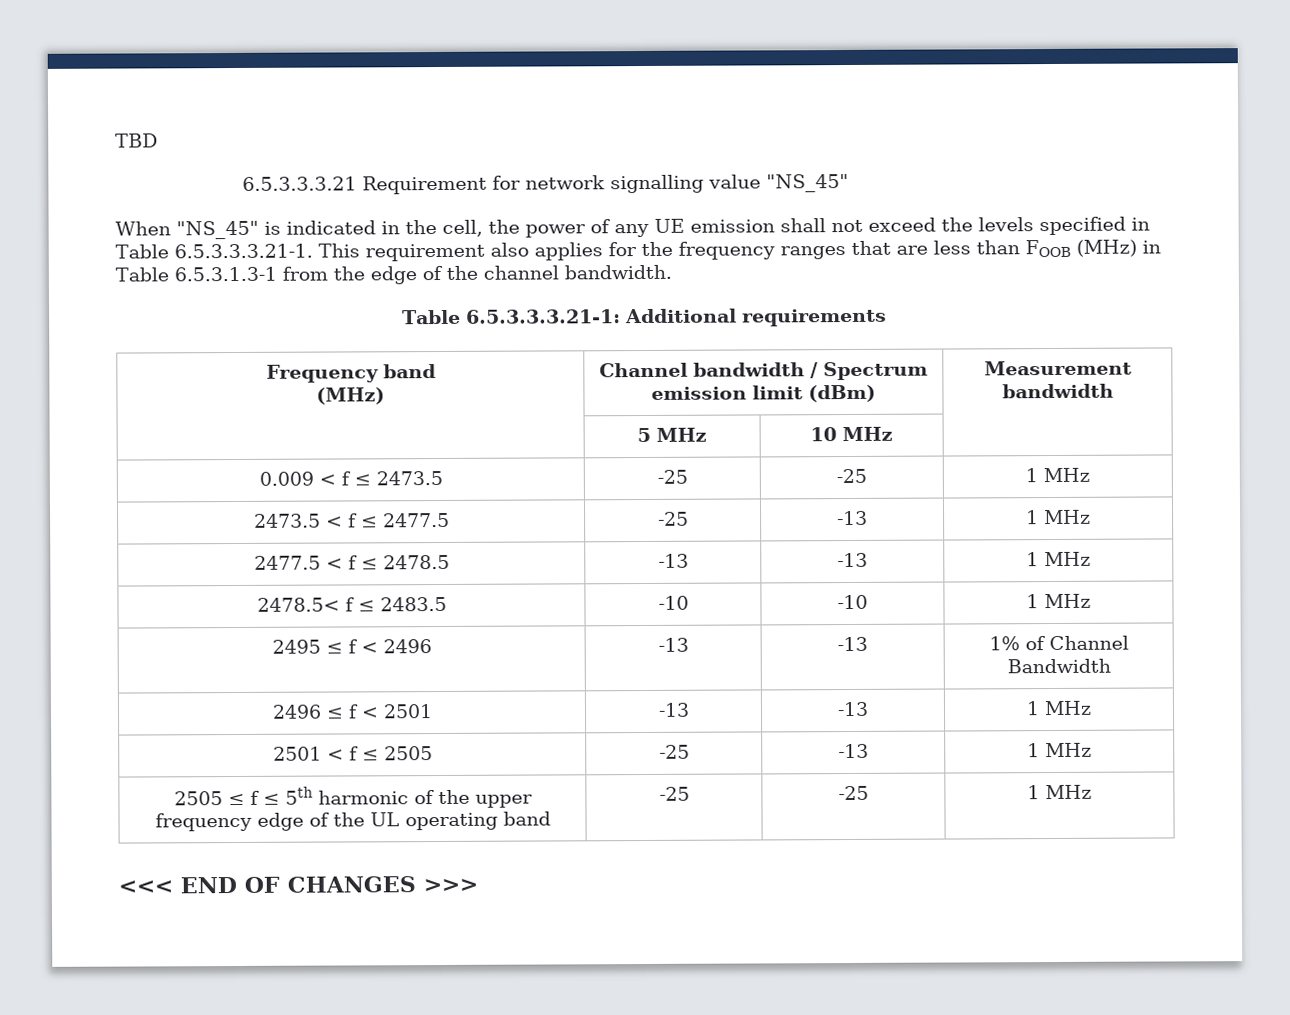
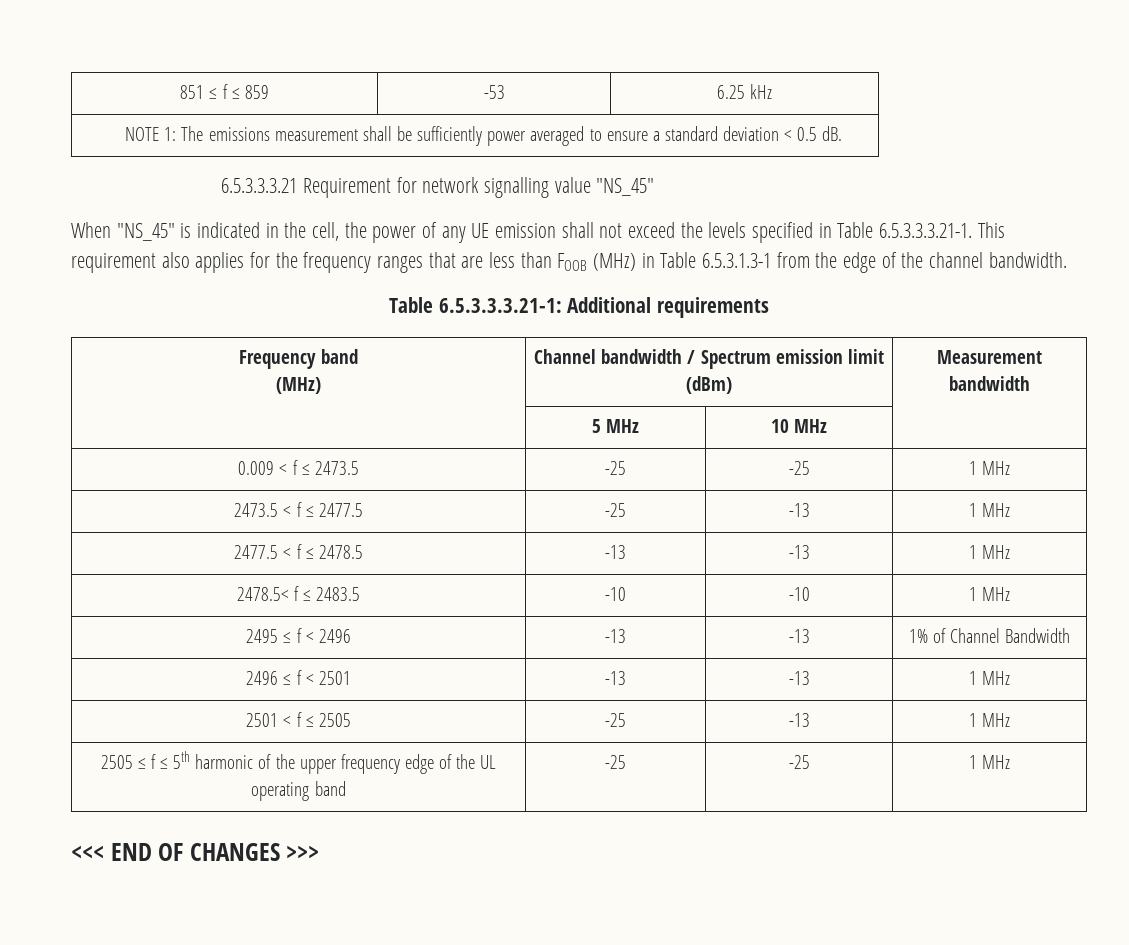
- TBD
+ 851 ≤ f ≤ 859 | -53 | 6.25 kHz
+ NOTE 1: The emissions measurement shall be sufficiently power averaged to ensure a standard deviation < 0.5 dB.

